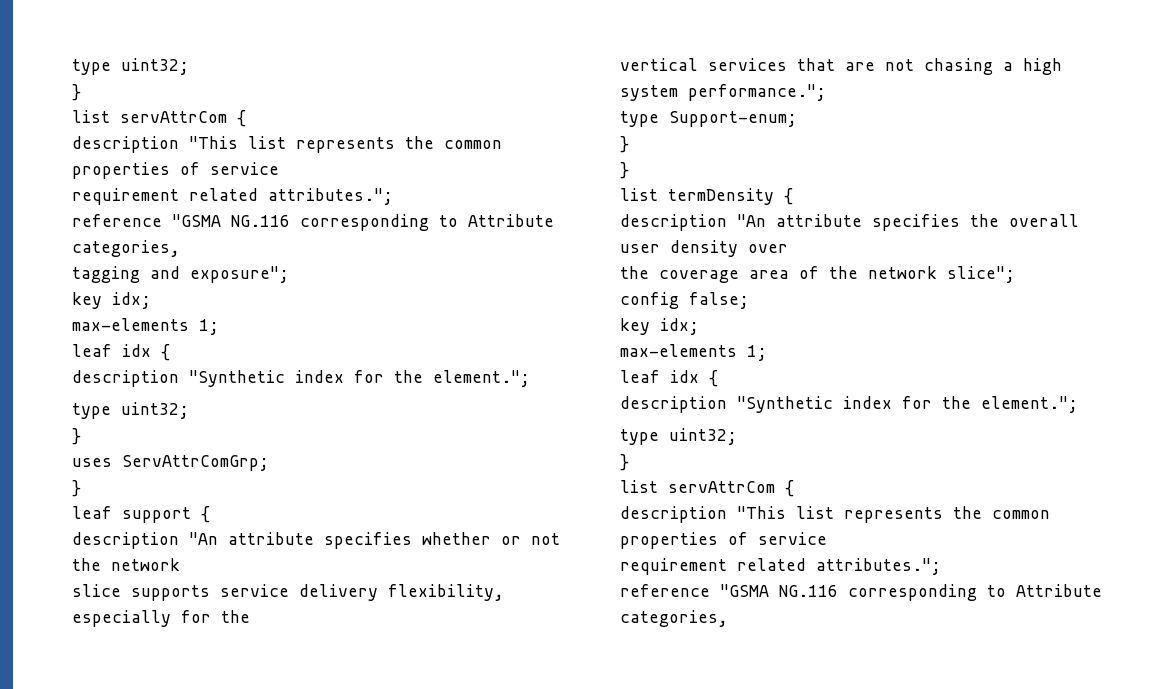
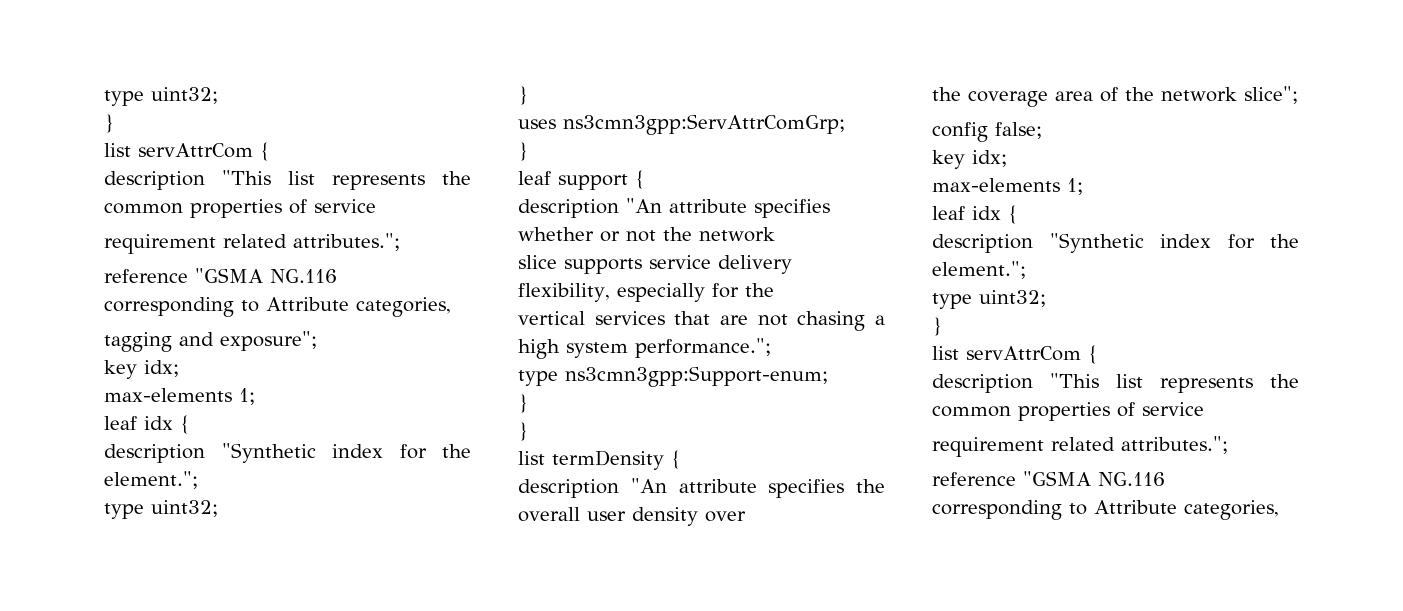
- uses ServAttrComGrp;
+ uses ns3cmn3gpp:ServAttrComGrp;
- type Support-enum;
+ type ns3cmn3gpp:Support-enum;

